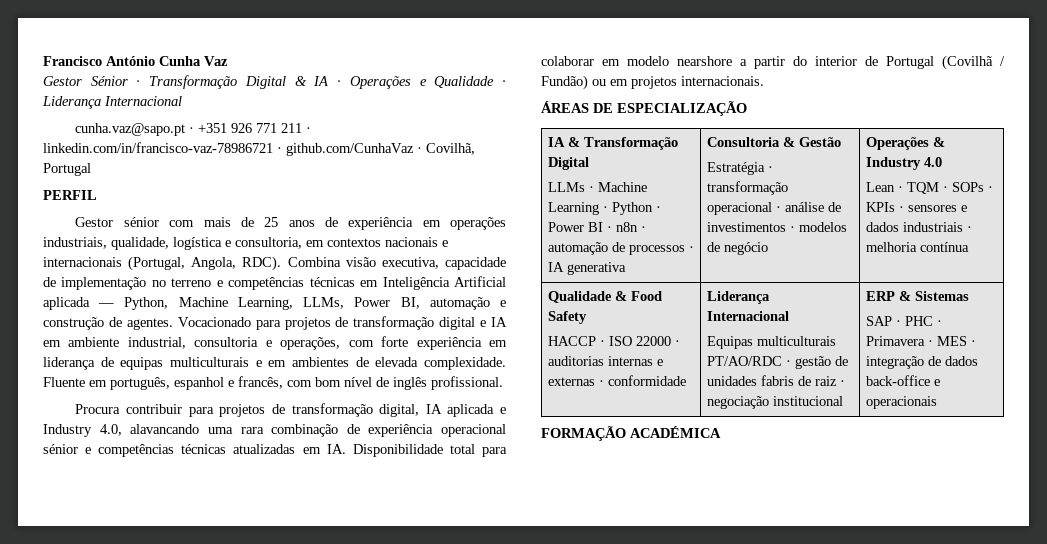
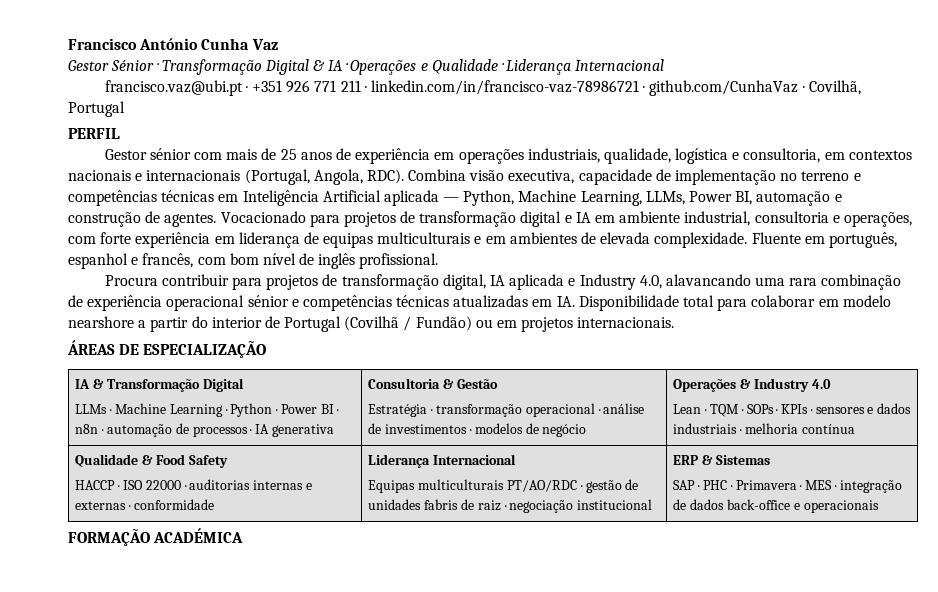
- cunha.vaz@sapo.pt · +351 926 771 211 · linkedin.com/in/francisco-vaz-78986721 · github.com/CunhaVaz · Covilhã, Portugal
+ francisco.vaz@ubi.pt · +351 926 771 211 · linkedin.com/in/francisco-vaz-78986721 · github.com/CunhaVaz · Covilhã, Portugal

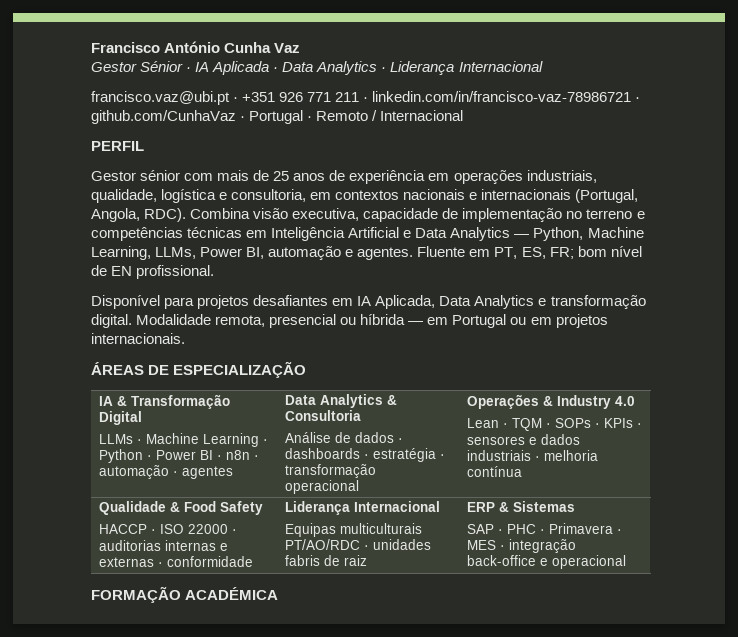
- Gestor Sénior · Transformação Digital & IA · Operações e Qualidade · Liderança Internacional
+ Gestor Sénior · IA Aplicada · Data Analytics · Liderança Internacional
- francisco.vaz@ubi.pt · +351 926 771 211 · linkedin.com/in/francisco-vaz-78986721 · github.com/CunhaVaz · Covilhã, Portugal
+ francisco.vaz@ubi.pt · +351 926 771 211 · linkedin.com/in/francisco-vaz-78986721 · github.com/CunhaVaz · Portugal · Remoto / Internacional
- Combina visão executiva, capacidade de implementação no terreno e competências técnicas em Inteligência Artificial aplicada — Python, Machine Learning, LLMs, Power BI, automação e construção de agentes. Vocacionado para projetos de transformação digital e IA em ambiente industrial, consultoria e operações, com forte experiência em liderança de equipas multiculturais e em ambientes de elevada complexidade. Fluente em português, espanhol e francês, com bom nível de inglês profissional.
+ Combina visão executiva, capacidade de implementação no terreno e competências técnicas em Inteligência Artificial e Data Analytics — Python, Machine Learning, LLMs, Power BI, automação e agentes. Fluente em PT, ES, FR; bom nível de EN profissional.
- Procura contribuir para projetos de transformação digital, IA aplicada e Industry 4.0, alavancando uma rara combinação de experiência operacional sénior e competências técnicas atualizadas em IA. Disponibilidade total para colaborar em modelo nearshore a partir do interior de Portugal (Covilhã / Fundão) ou em projetos internacionais.
+ Disponível para projetos desafiantes em IA Aplicada, Data Analytics e transformação digital. Modalidade remota, presencial ou híbrida — em Portugal ou em projetos internacionais.
- LLMs · Machine Learning · Python · Power BI · n8n · automação de processos · IA generativa | Consultoria & Gestão
- Estratégia · transformação operacional · análise de investimentos · modelos de negócio
+ LLMs · Machine Learning · Python · Power BI · n8n · automação · agentes | Data Analytics & Consultoria
+ Análise de dados · dashboards · estratégia · transformação operacional
- Equipas multiculturais PT/AO/RDC · gestão de unidades fabris de raiz · negociação institucional
+ Equipas multiculturais PT/AO/RDC · unidades fabris de raiz
- SAP · PHC · Primavera · MES · integração de dados back-office e operacionais
+ SAP · PHC · Primavera · MES · integração back-office e operacional

